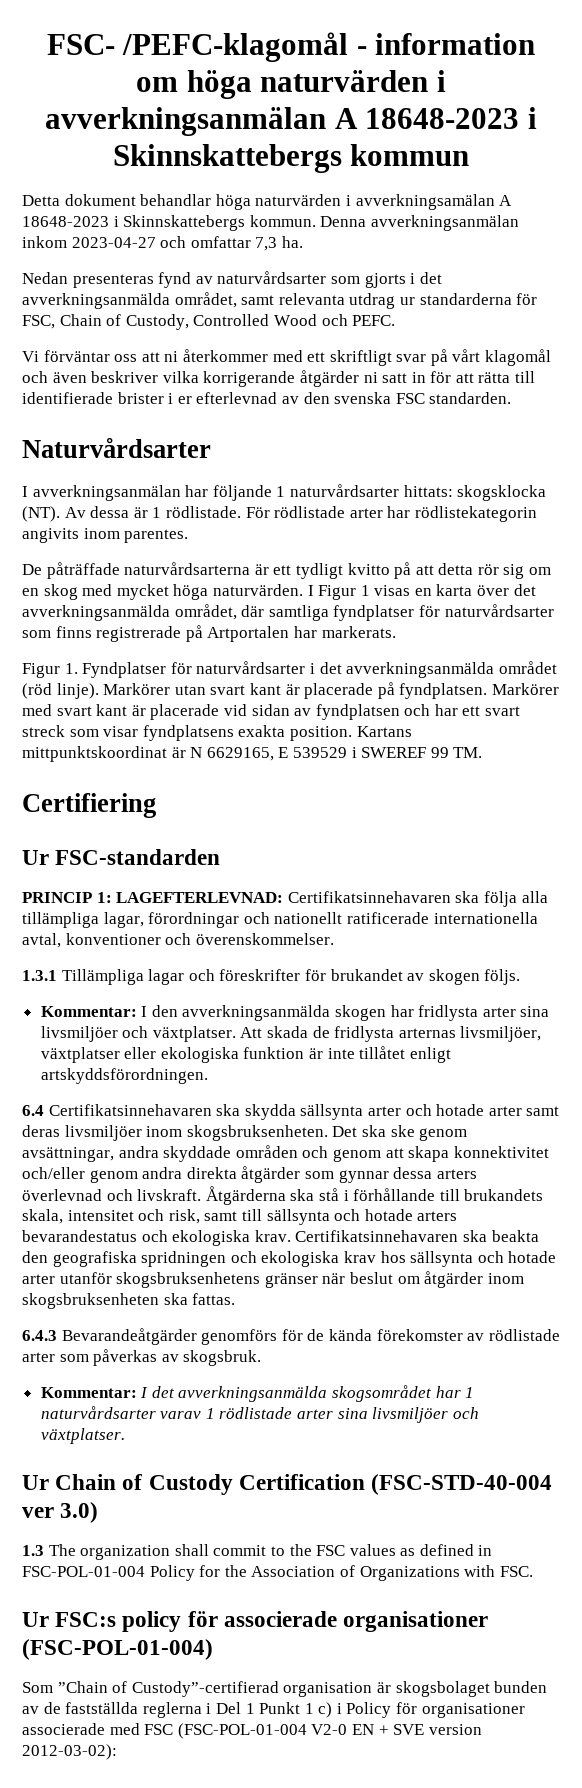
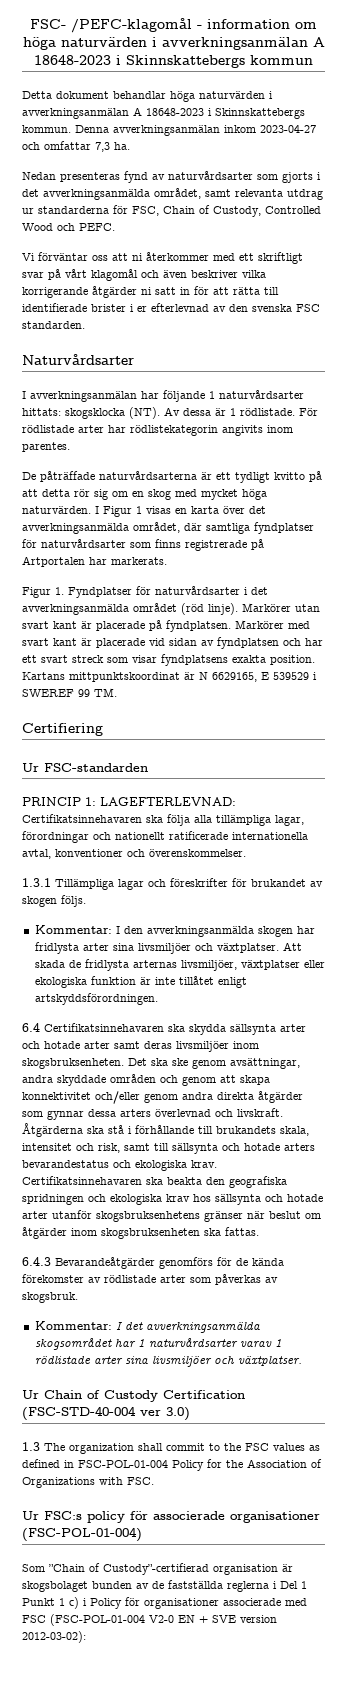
- Detta dokument behandlar höga naturvärden i avverkningsamälan A 18648-2023 i Skinnskattebergs kommun.
+ Detta dokument behandlar höga naturvärden i avverkningsanmälan A 18648-2023 i Skinnskattebergs kommun.

